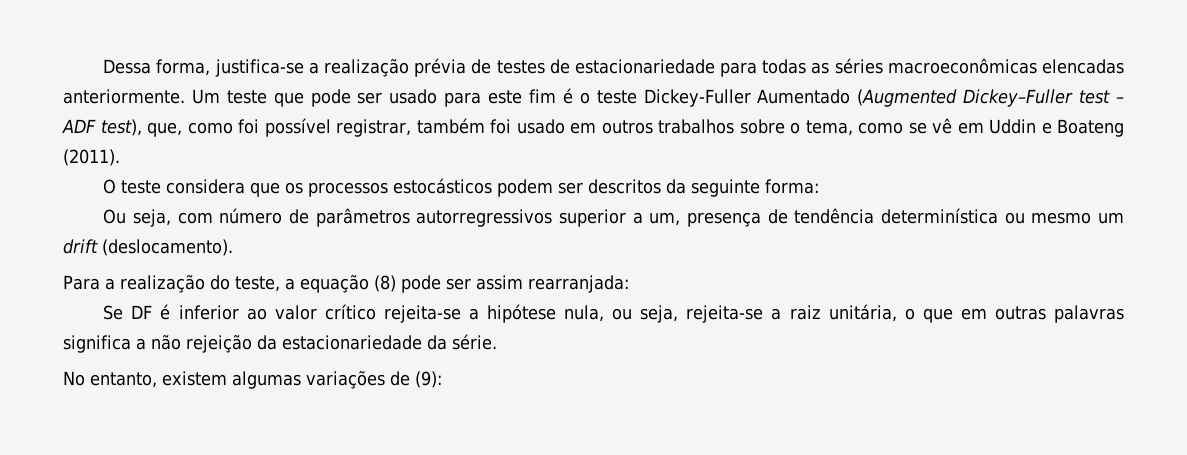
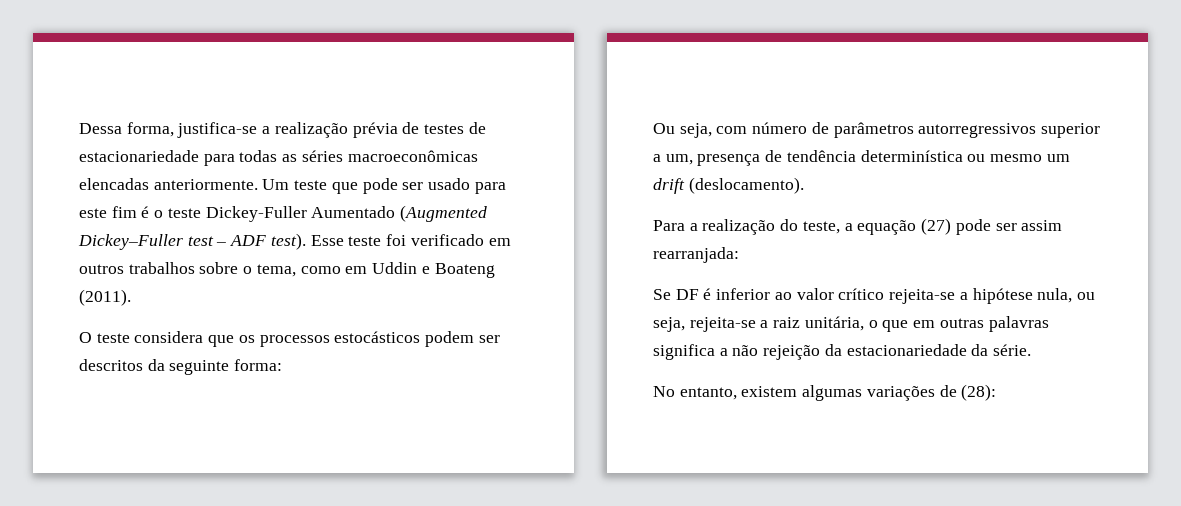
- Um teste que pode ser usado para este fim é o teste Dickey-Fuller Aumentado (Augmented Dickey–Fuller test – ADF test), que, como foi possível registrar, também foi usado em outros trabalhos sobre o tema, como se vê em Uddin e Boateng (2011).
+ Um teste que pode ser usado para este fim é o teste Dickey-Fuller Aumentado (Augmented Dickey–Fuller test – ADF test). Esse teste foi verificado em outros trabalhos sobre o tema, como em Uddin e Boateng (2011).
- Para a realização do teste, a equação (8) pode ser assim rearranjada:
+ Para a realização do teste, a equação (27) pode ser assim rearranjada:
- No entanto, existem algumas variações de (9):
+ No entanto, existem algumas variações de (28):

